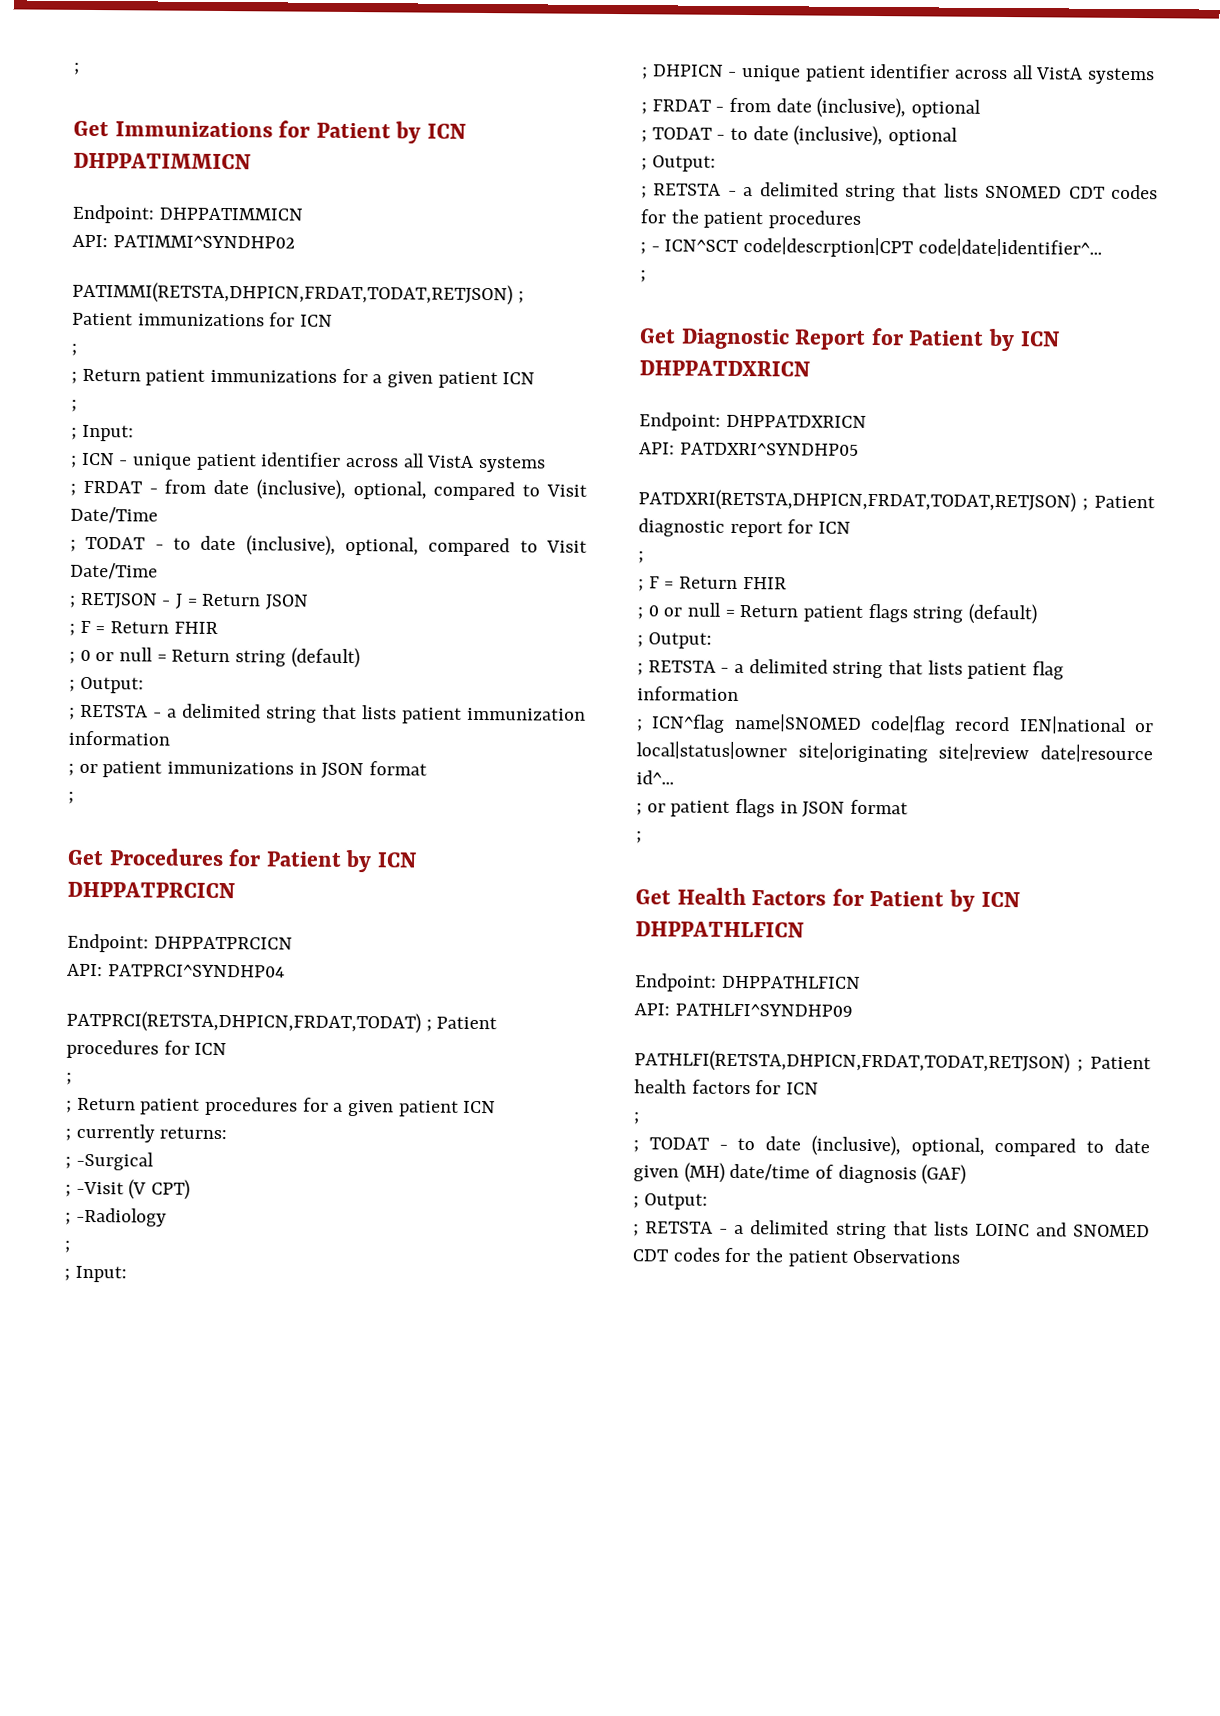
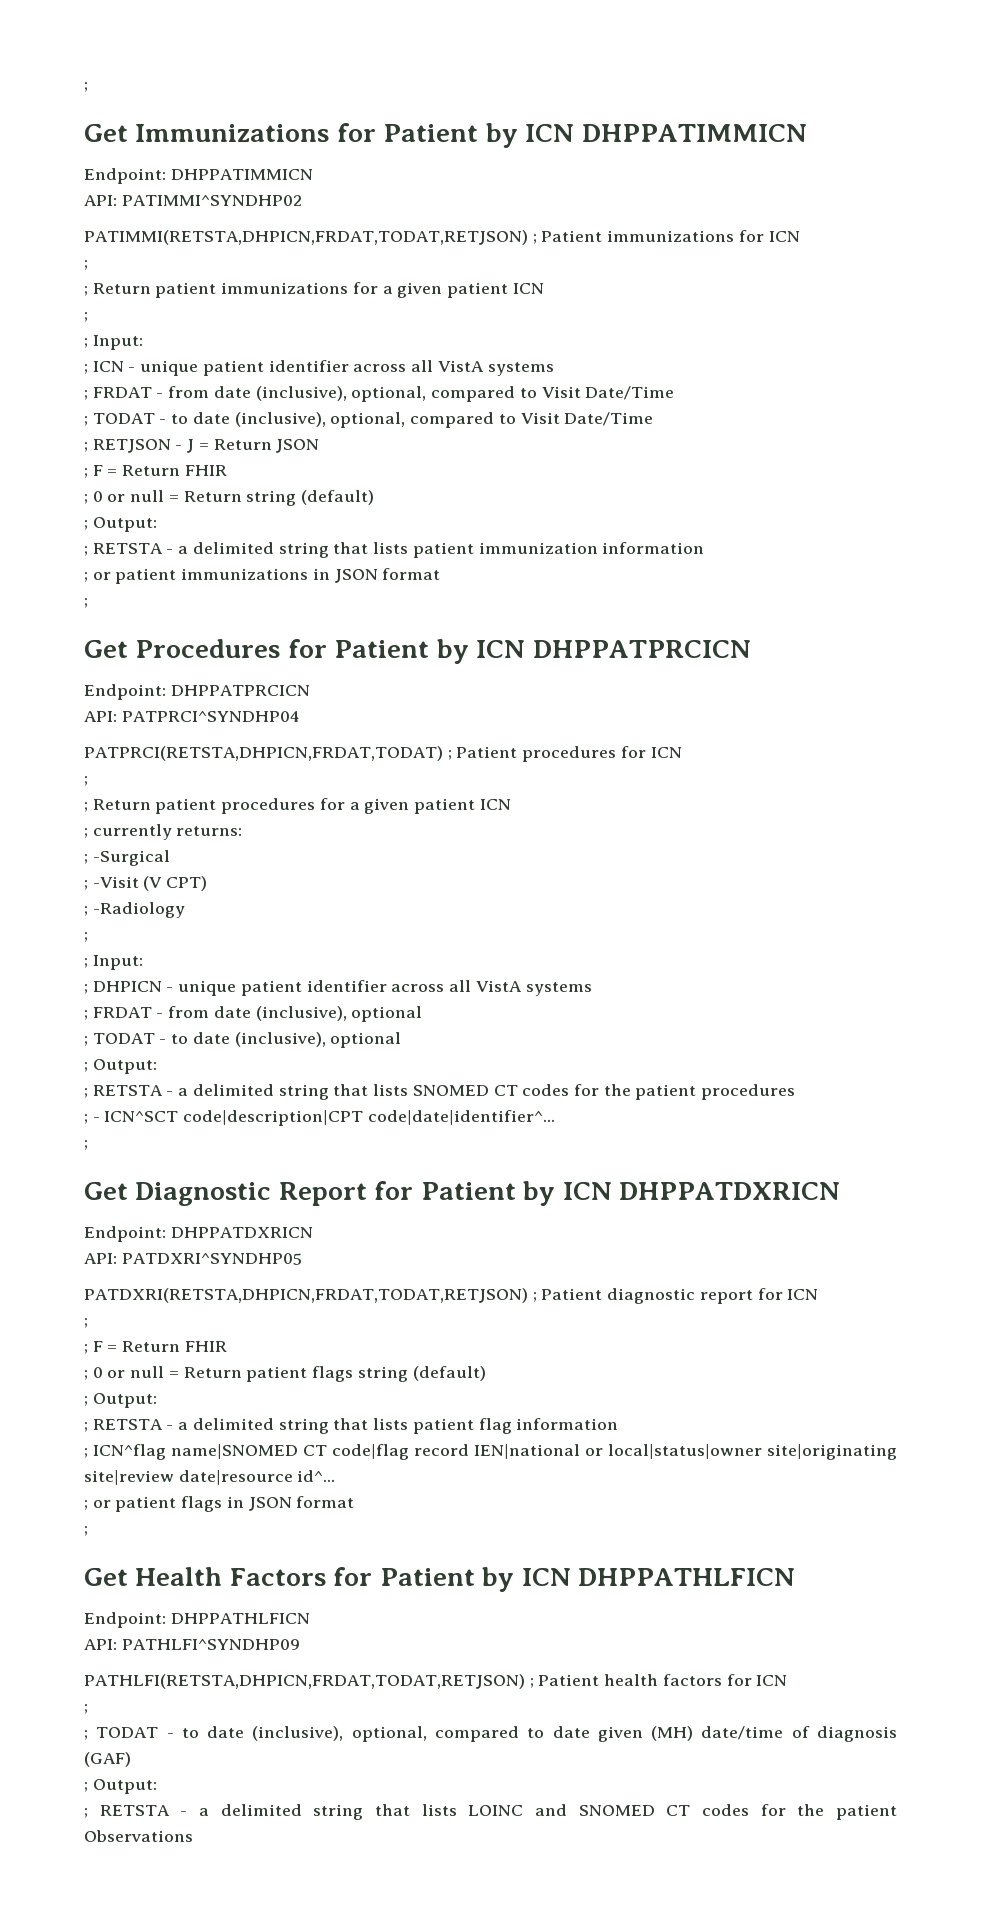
- ; RETSTA - a delimited string that lists SNOMED CDT codes for the patient procedures
+ ; RETSTA - a delimited string that lists SNOMED CT codes for the patient procedures
- ; - ICN^SCT code|descrption|CPT code|date|identifier^...
+ ; - ICN^SCT code|description|CPT code|date|identifier^...
- ; ICN^flag name|SNOMED code|flag record IEN|national or local|status|owner site|originating site|review date|resource id^...
+ ; ICN^flag name|SNOMED CT code|flag record IEN|national or local|status|owner site|originating site|review date|resource id^...
- ; RETSTA - a delimited string that lists LOINC and SNOMED CDT codes for the patient Observations
+ ; RETSTA - a delimited string that lists LOINC and SNOMED CT codes for the patient Observations

